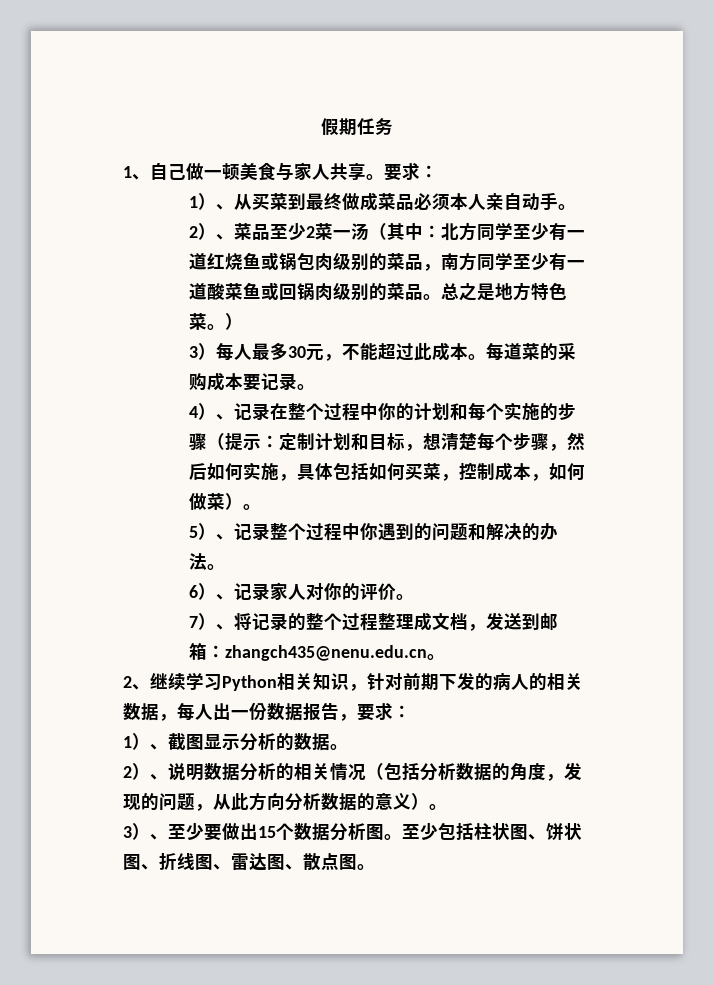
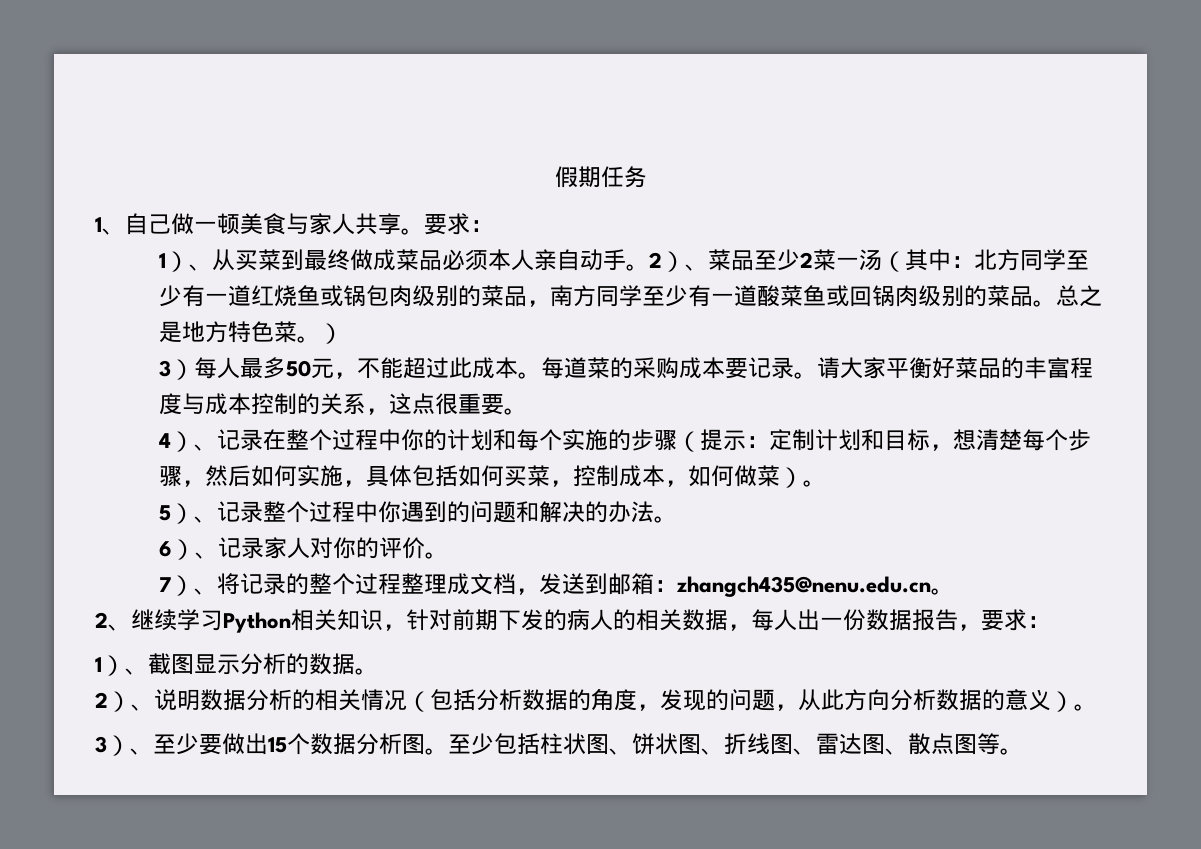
- 3）每人最多30元，不能超过此成本。
+ 3）每人最多50元，不能超过此成本。
+ 请大家平衡好菜品的丰富程度与成本控制的关系，这点很重要。
- 至少包括柱状图、饼状图、折线图、雷达图、散点图。
+ 至少包括柱状图、饼状图、折线图、雷达图、散点图等。

